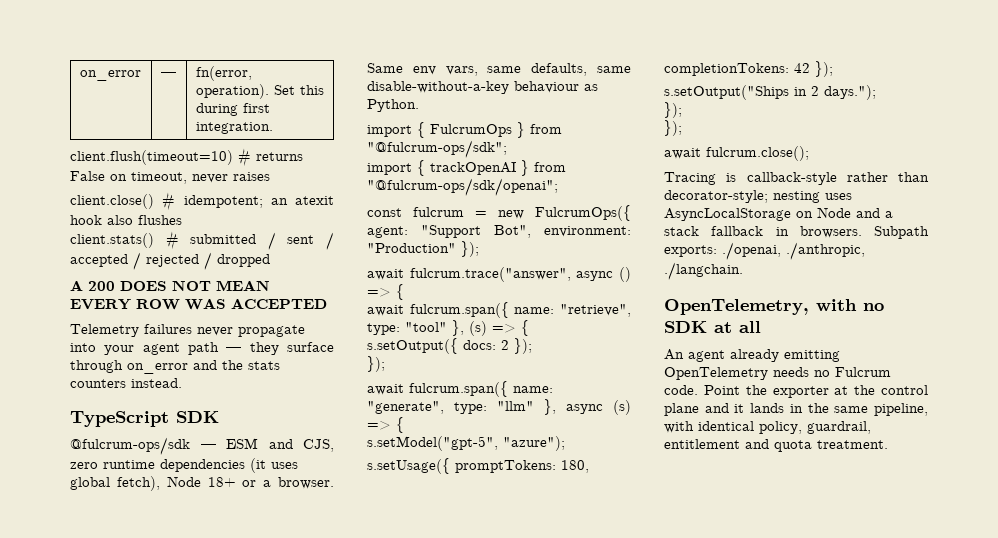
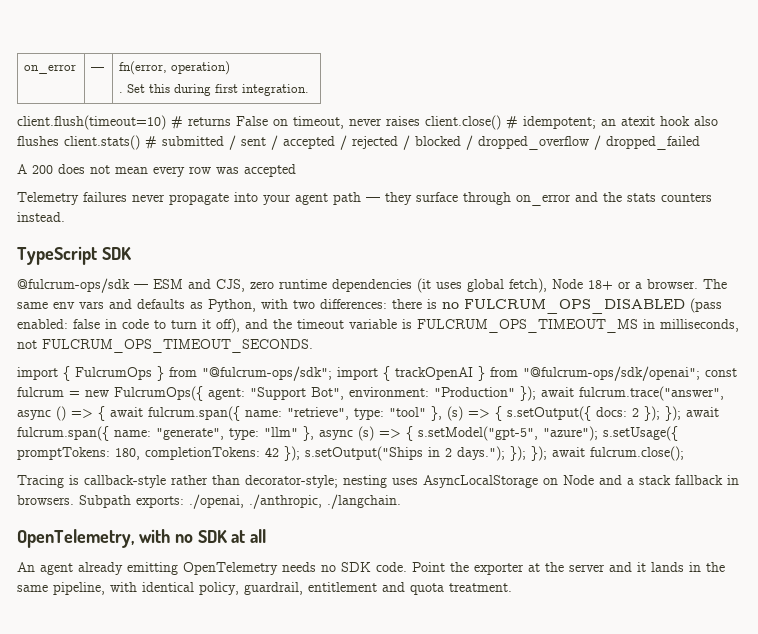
- on_error | — | fn(error, operation). Set this during first integration.
+ on_error | — | fn(error, operation)
+ . Set this during first integration.
- client.flush(timeout=10) # returns False on timeout, never raises
- client.close() # idempotent; an atexit hook also flushes
- client.stats() # submitted / sent / accepted / rejected / dropped
- A 200 DOES NOT MEAN EVERY ROW WAS ACCEPTED
+ client.flush(timeout=10) # returns False on timeout, never raises client.close() # idempotent; an atexit hook also flushes client.stats() # submitted / sent / accepted / rejected / blocked / dropped_overflow / dropped_failed
+ A 200 does not mean every row was accepted
- Same env vars, same defaults, same disable-without-a-key behaviour as Python.
+ The same env vars and defaults as Python, with two differences: there is no FULCRUM_OPS_DISABLED (pass enabled: false in code to turn it off), and the timeout variable is FULCRUM_OPS_TIMEOUT_MS in milliseconds, not FULCRUM_OPS_TIMEOUT_SECONDS.
- import { FulcrumOps } from "@fulcrum-ops/sdk";
- import { trackOpenAI } from "@fulcrum-ops/sdk/openai";
- const fulcrum = new FulcrumOps({ agent:
+ import { FulcrumOps } from "@fulcrum-ops/sdk"; import { trackOpenAI } from "@fulcrum-ops/sdk/openai"; const fulcrum = new FulcrumOps({ agent:
- "Production" });
- await fulcrum.trace("answer", async () => {
- await fulcrum.span({ name:
+ "Production" }); await fulcrum.trace("answer", async () => { await fulcrum.span({ name:
- "tool" }, (s) => {
- s.setOutput({ docs:
+ "tool" }, (s) => { s.setOutput({ docs:
- 2 });
- });
- await fulcrum.span({ name:
+ 2 }); }); await fulcrum.span({ name:
- "llm" }, async (s) => {
- s.setModel("gpt-5", "azure");
- s.setUsage({ promptTokens:
+ "llm" }, async (s) => { s.setModel("gpt-5", "azure"); s.setUsage({ promptTokens:
- 42 });
- s.setOutput("Ships in 2 days.");
- });
- });
- await fulcrum.close();
+ 42 }); s.setOutput("Ships in 2 days."); }); }); await fulcrum.close();
- An agent already emitting OpenTelemetry needs no Fulcrum code.
+ An agent already emitting OpenTelemetry needs no SDK code.
- Point the exporter at the control plane and it lands in the same pipeline, with identical policy, guardrail, entitlement and quota treatment.
+ Point the exporter at the server and it lands in the same pipeline, with identical policy, guardrail, entitlement and quota treatment.

